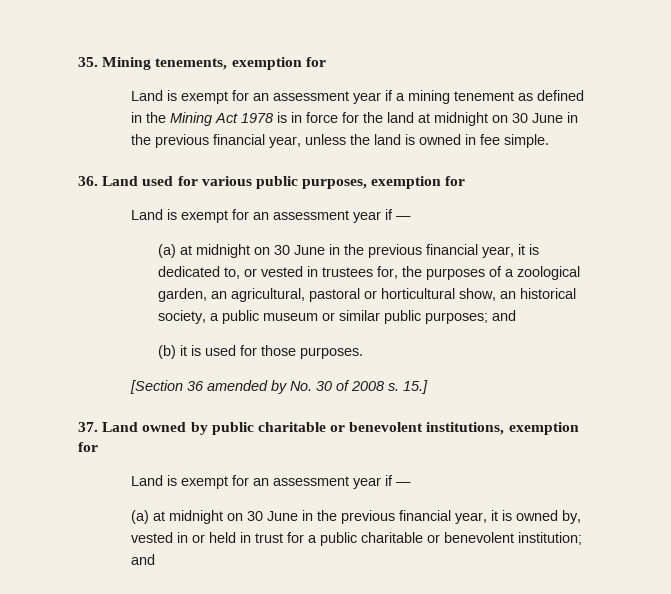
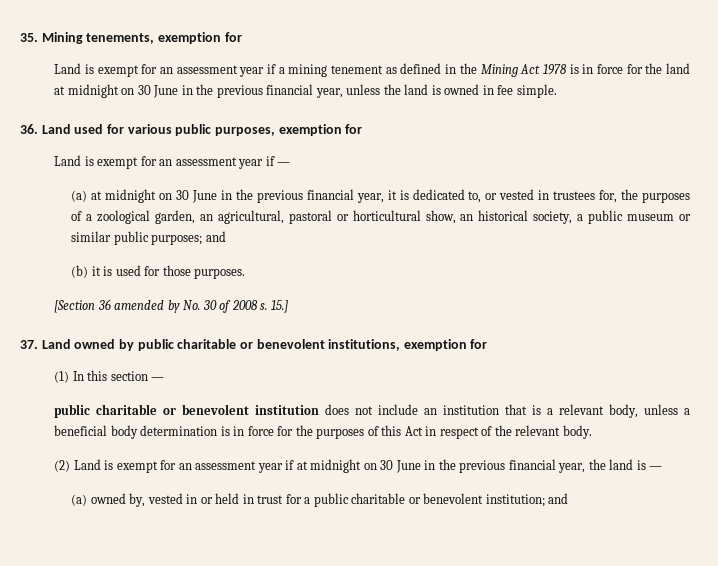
  37. Land owned by public charitable or benevolent institutions, exemption for
- Land is exempt for an assessment year if —
- (a) at midnight on 30 June in the previous financial year, it is owned by, vested in or held in trust for a public charitable or benevolent institution; and
+ (1) In this section —
+ public charitable or benevolent institution does not include an institution that is a relevant body, unless a beneficial body determination is in force for the purposes of this Act in respect of the relevant body.
+ (2) Land is exempt for an assessment year if at midnight on 30 June in the previous financial year, the land is —
+ (a) owned by, vested in or held in trust for a public charitable or benevolent institution; and

